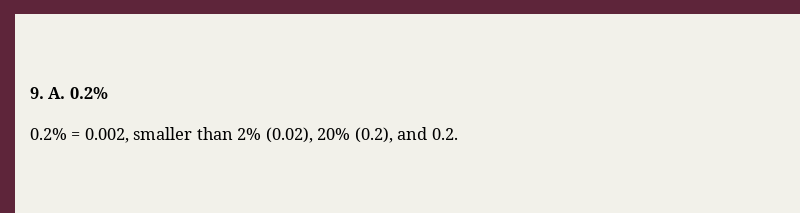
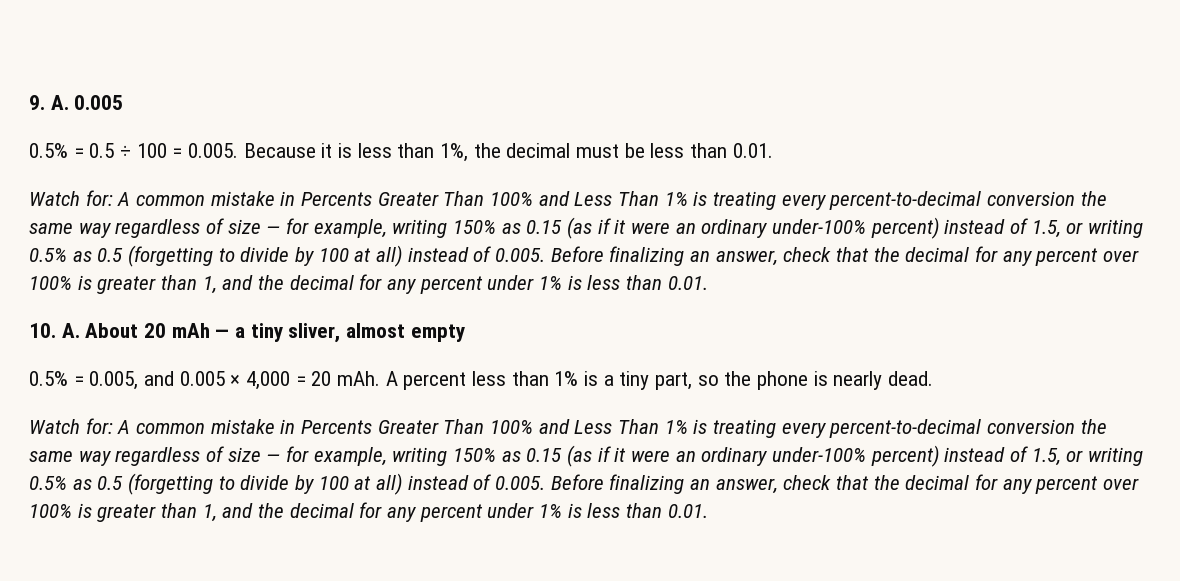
- 9. A. 0.2%
- 0.2% = 0.002, smaller than 2% (0.02), 20% (0.2), and 0.2.
+ 9. A. 0.005
+ 0.5% = 0.5 ÷ 100 = 0.005. Because it is less than 1%, the decimal must be less than 0.01.
+ Watch for: A common mistake in Percents Greater Than 100% and Less Than 1% is treating every percent-to-decimal conversion the same way regardless of size — for example, writing 150% as 0.15 (as if it were an ordinary under-100% percent) instead of 1.5, or writing 0.5% as 0.5 (forgetting to divide by 100 at all) instead of 0.005. Before finalizing an answer, check that the decimal for any percent over 100% is greater than 1, and the decimal for any percent under 1% is less than 0.01.
+ 10. A. About 20 mAh — a tiny sliver, almost empty
+ 0.5% = 0.005, and 0.005 × 4,000 = 20 mAh. A percent less than 1% is a tiny part, so the phone is nearly dead.
+ Watch for: A common mistake in Percents Greater Than 100% and Less Than 1% is treating every percent-to-decimal conversion the same way regardless of size — for example, writing 150% as 0.15 (as if it were an ordinary under-100% percent) instead of 1.5, or writing 0.5% as 0.5 (forgetting to divide by 100 at all) instead of 0.005. Before finalizing an answer, check that the decimal for any percent over 100% is greater than 1, and the decimal for any percent under 1% is less than 0.01.

